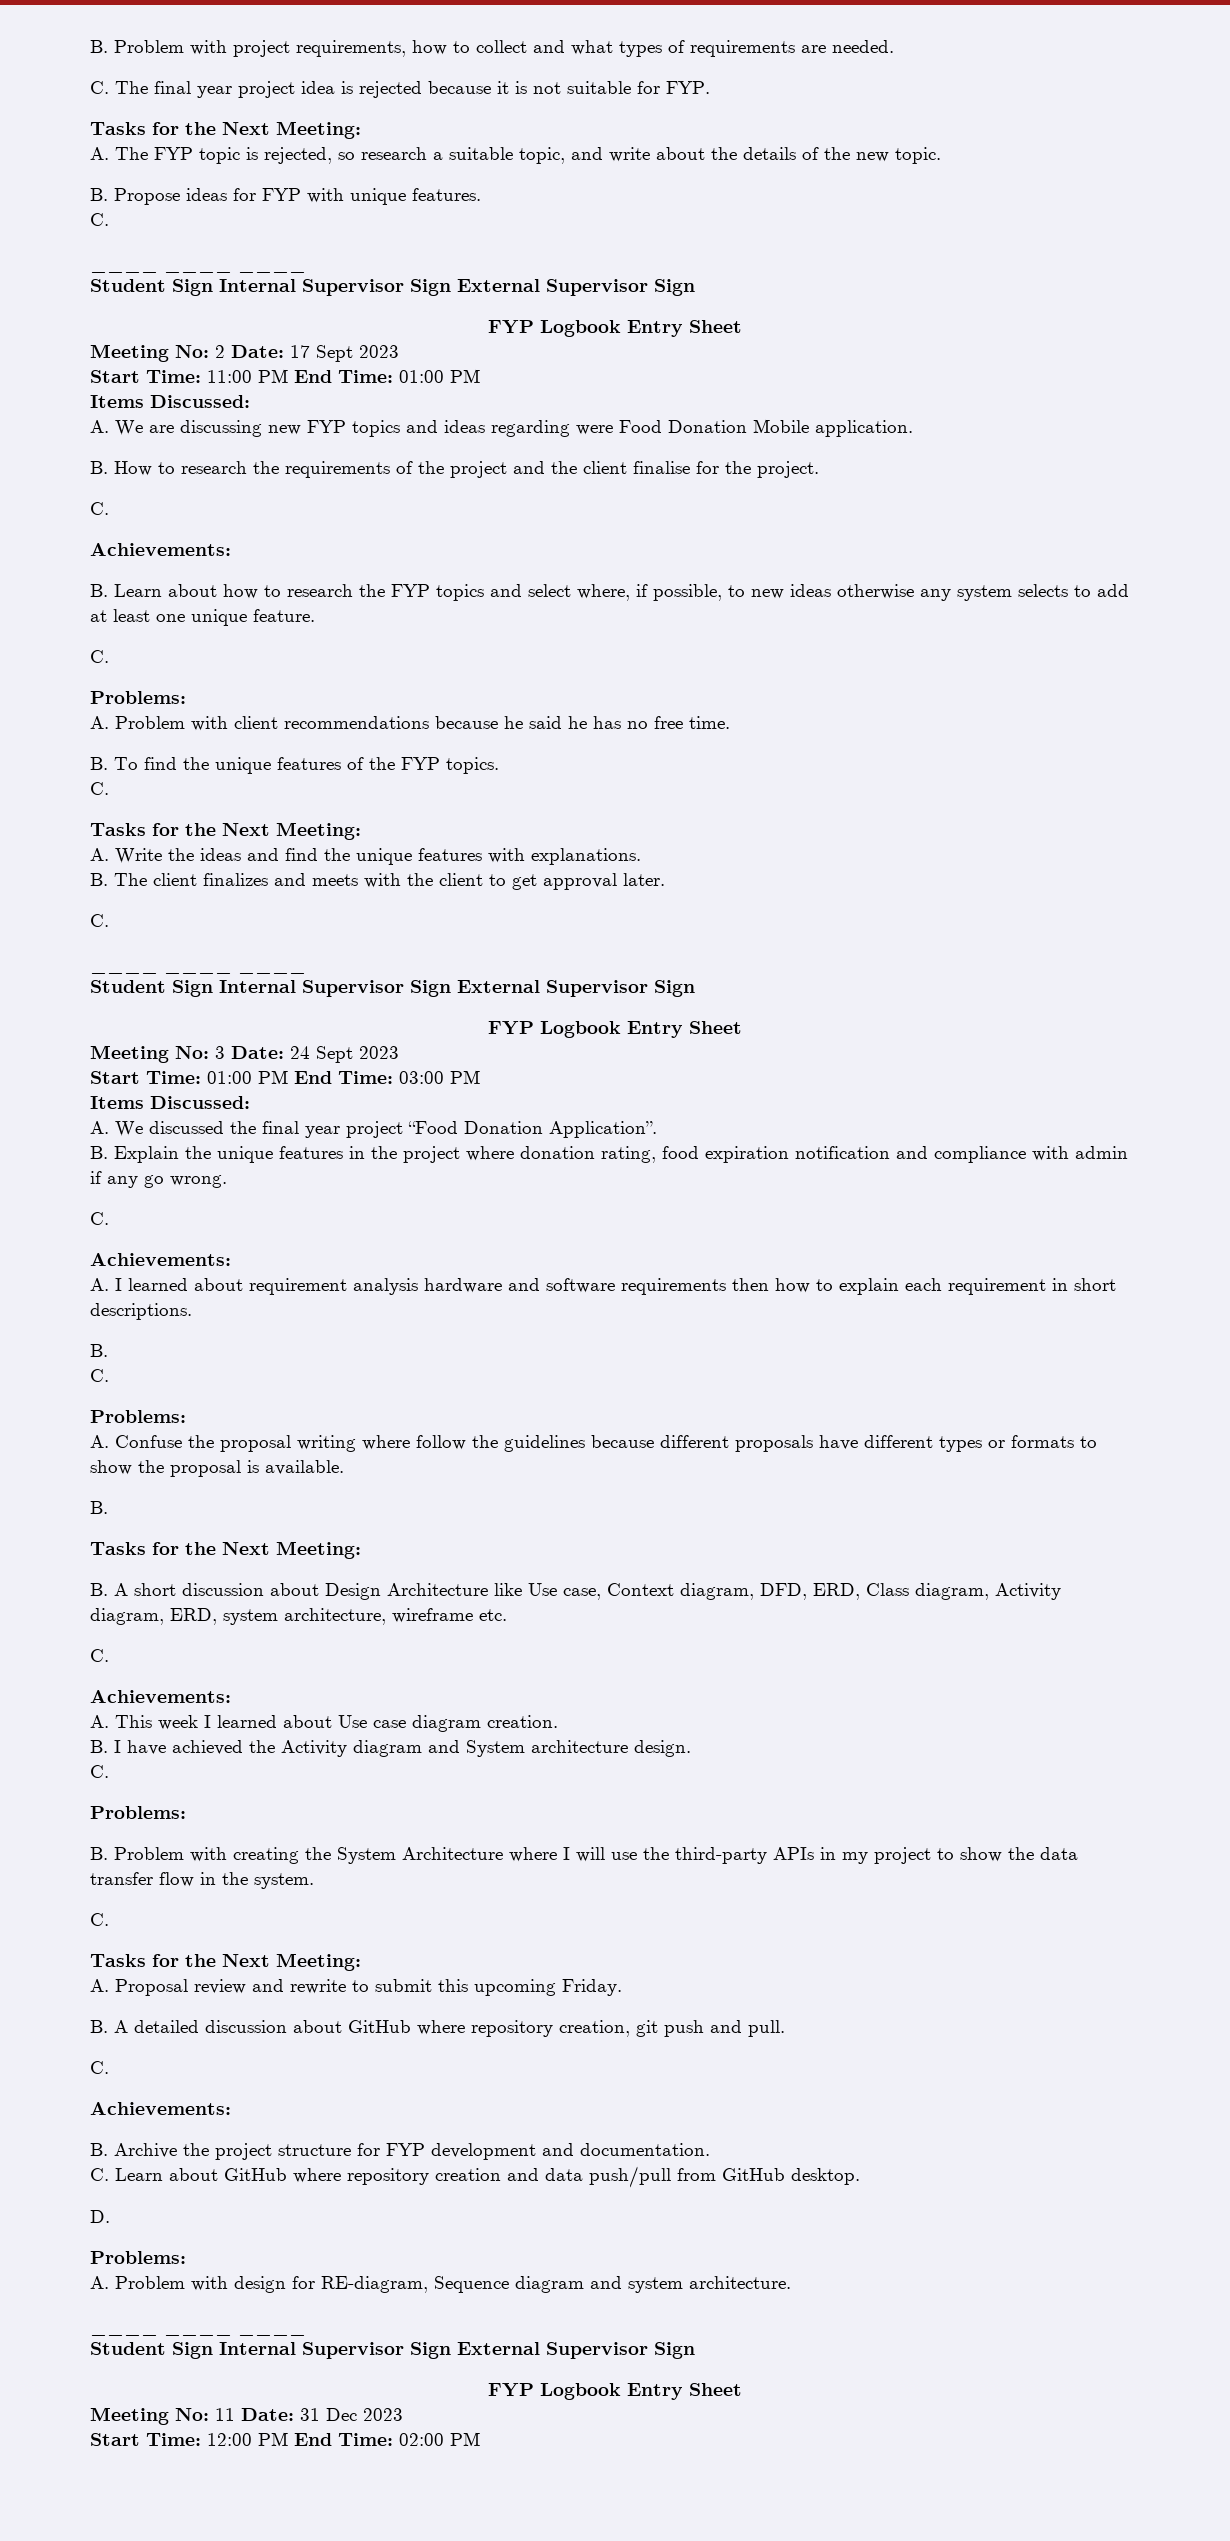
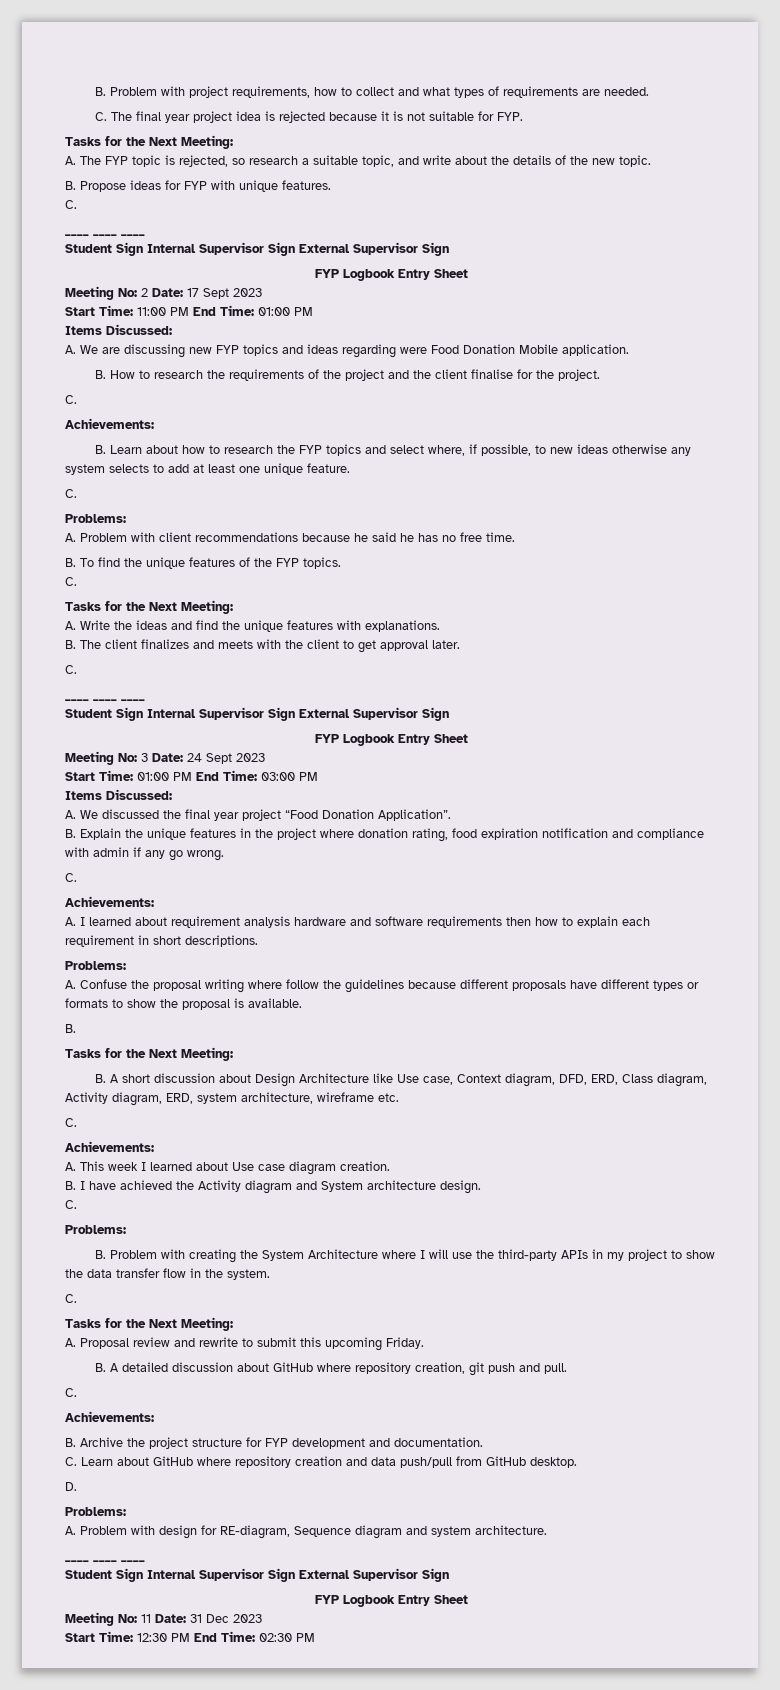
  A. I learned about requirement analysis hardware and software requirements then how to explain each requirement in short descriptions.
- B.
- C.
- Start Time: 12:00 PM End Time: 02:00 PM
+ Start Time: 12:30 PM End Time: 02:30 PM

